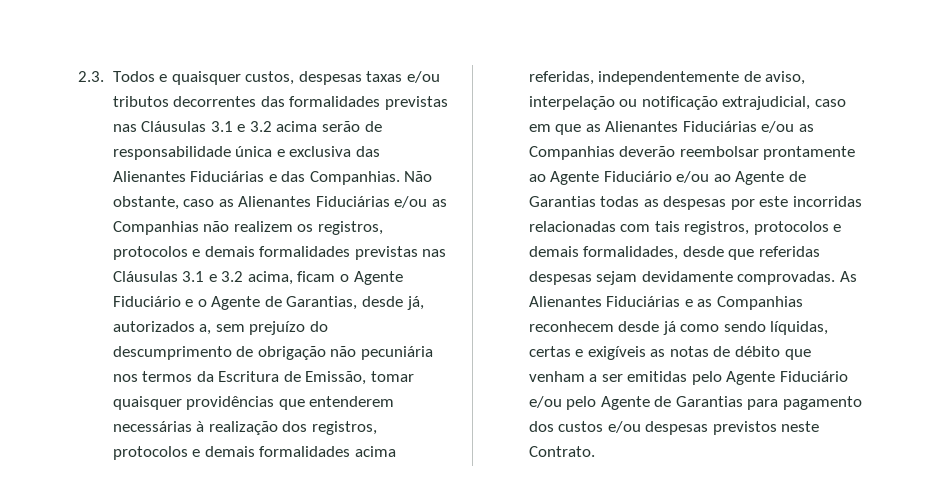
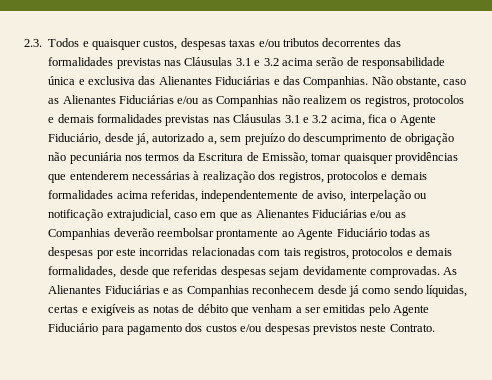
- Não obstante, caso as Alienantes Fiduciárias e/ou as Companhias não realizem os registros, protocolos e demais formalidades previstas nas Cláusulas 3.1 e 3.2 acima, ficam o Agente Fiduciário e o Agente de Garantias, desde já, autorizados a, sem prejuízo do descumprimento de obrigação não pecuniária nos termos da Escritura de Emissão, tomar quaisquer providências que entenderem necessárias à realização dos registros, protocolos e demais formalidades acima referidas, independentemente de aviso, interpelação ou notificação extrajudicial, caso em que as Alienantes Fiduciárias e/ou as Companhias deverão reembolsar prontamente ao Agente Fiduciário e/ou ao Agente de Garantias todas as despesas por este incorridas relacionadas com tais registros, protocolos e demais formalidades, desde que referidas despesas sejam devidamente comprovadas.
+ Não obstante, caso as Alienantes Fiduciárias e/ou as Companhias não realizem os registros, protocolos e demais formalidades previstas nas Cláusulas 3.1 e 3.2 acima, fica o Agente Fiduciário, desde já, autorizado a, sem prejuízo do descumprimento de obrigação não pecuniária nos termos da Escritura de Emissão, tomar quaisquer providências que entenderem necessárias à realização dos registros, protocolos e demais formalidades acima referidas, independentemente de aviso, interpelação ou notificação extrajudicial, caso em que as Alienantes Fiduciárias e/ou as Companhias deverão reembolsar prontamente ao Agente Fiduciário todas as despesas por este incorridas relacionadas com tais registros, protocolos e demais formalidades, desde que referidas despesas sejam devidamente comprovadas.
- As Alienantes Fiduciárias e as Companhias reconhecem desde já como sendo líquidas, certas e exigíveis as notas de débito que venham a ser emitidas pelo Agente Fiduciário e/ou pelo Agente de Garantias para pagamento dos custos e/ou despesas previstos neste Contrato.
+ As Alienantes Fiduciárias e as Companhias reconhecem desde já como sendo líquidas, certas e exigíveis as notas de débito que venham a ser emitidas pelo Agente Fiduciário para pagamento dos custos e/ou despesas previstos neste Contrato.

